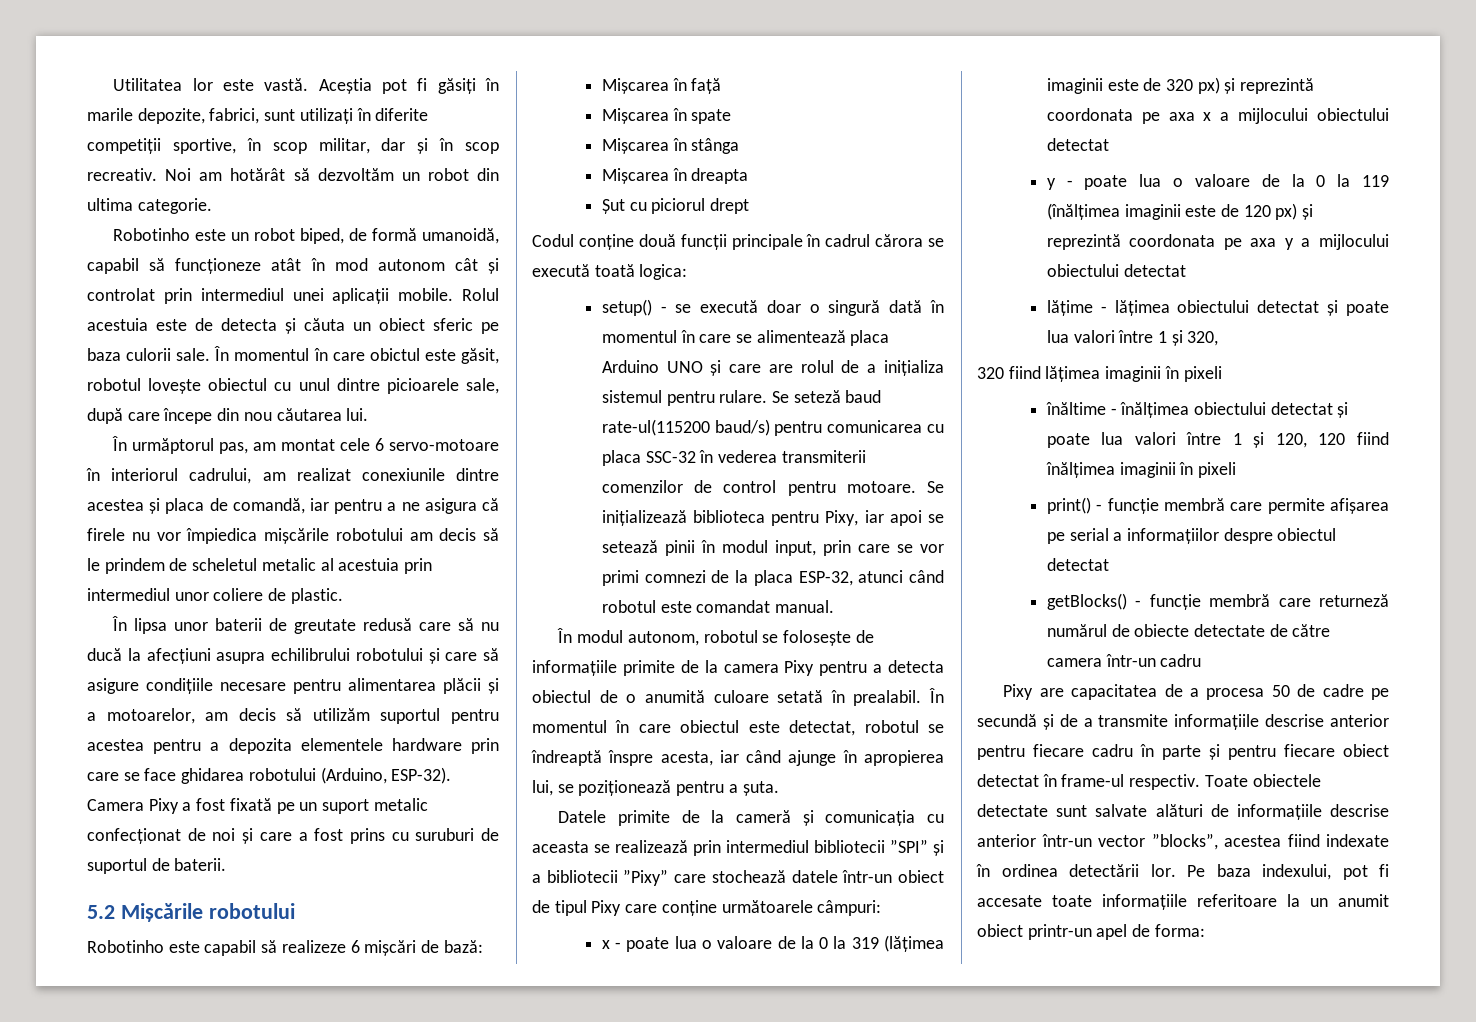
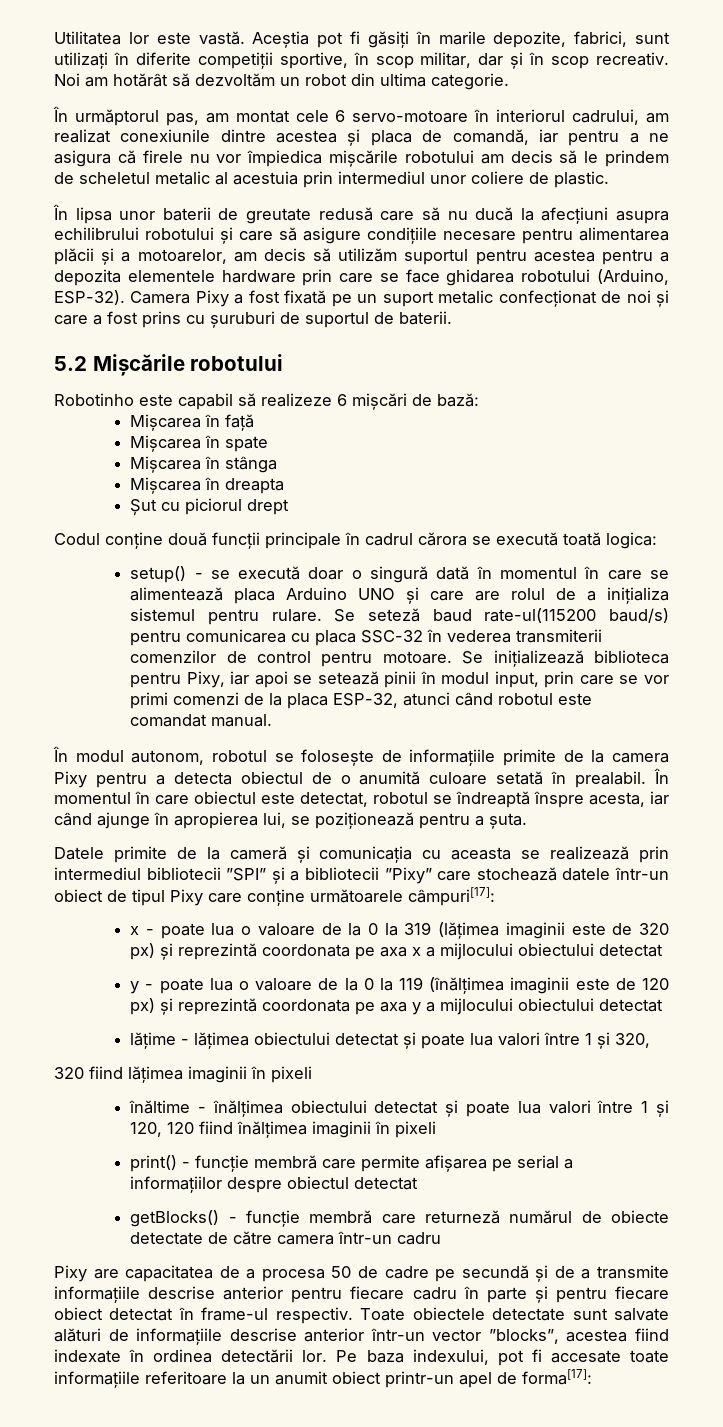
- Robotinho este un robot biped, de formă umanoidă, capabil să funcționeze atât în mod autonom cât și controlat prin intermediul unei aplicații mobile. Rolul acestuia este de detecta și căuta un obiect sferic pe baza culorii sale. În momentul în care obictul este găsit, robotul lovește obiectul cu unul dintre picioarele sale, după care începe din nou căutarea lui.
- Camera Pixy a fost fixată pe un suport metalic confecționat de noi și care a fost prins cu suruburi de suportul de baterii.
+ Camera Pixy a fost fixată pe un suport metalic confecționat de noi și care a fost prins cu șuruburi de suportul de baterii.
- Se inițializează biblioteca pentru Pixy, iar apoi se setează pinii în modul input, prin care se vor primi comnezi de la placa ESP-32, atunci când robotul este comandat manual.
+ Se inițializează biblioteca pentru Pixy, iar apoi se setează pinii în modul input, prin care se vor primi comenzi de la placa ESP-32, atunci când robotul este comandat manual.
- Datele primite de la cameră și comunicația cu aceasta se realizează prin intermediul bibliotecii ”SPI” și a bibliotecii ”Pixy” care stochează datele într-un obiect de tipul Pixy care conține următoarele câmpuri:
+ Datele primite de la cameră și comunicația cu aceasta se realizează prin intermediul bibliotecii ”SPI” și a bibliotecii ”Pixy” care stochează datele într-un obiect de tipul Pixy care conține următoarele câmpuri[17]:
- Pe baza indexului, pot fi accesate toate informațiile referitoare la un anumit obiect printr-un apel de forma:
+ Pe baza indexului, pot fi accesate toate informațiile referitoare la un anumit obiect printr-un apel de forma[17]:

